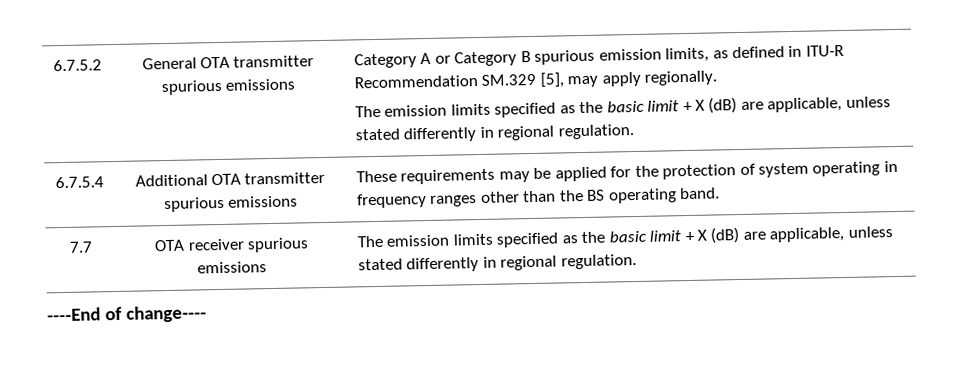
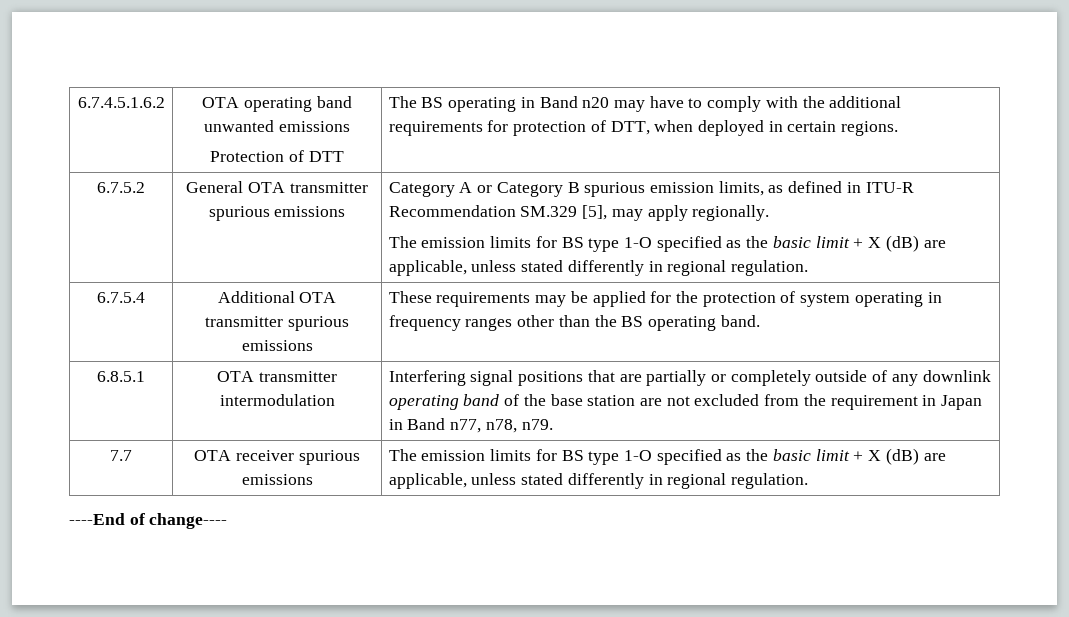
+ 6.7.4.5.1.6.2 | OTA operating band unwanted emissions
+ Protection of DTT | The BS operating in Band n20 may have to comply with the additional requirements for protection of DTT, when deployed in certain regions.
  Category A or Category B spurious emission limits, as defined in ITU-R Recommendation SM.329 [5], may apply regionally.
- The emission limits specified as the basic limit + X (dB) are applicable, unless stated differently in regional regulation.
+ The emission limits for BS type 1-O specified as the basic limit + X (dB) are applicable, unless stated differently in regional regulation.
+ 6.8.5.1 | OTA transmitter intermodulation | Interfering signal positions that are partially or completely outside of any downlink operating band of the base station are not excluded from the requirement in Japan in Band n77, n78, n79.
- 7.7 | OTA receiver spurious emissions | The emission limits specified as the basic limit + X (dB) are applicable, unless stated differently in regional regulation.
+ 7.7 | OTA receiver spurious emissions | The emission limits for BS type 1-O specified as the basic limit + X (dB) are applicable, unless stated differently in regional regulation.

